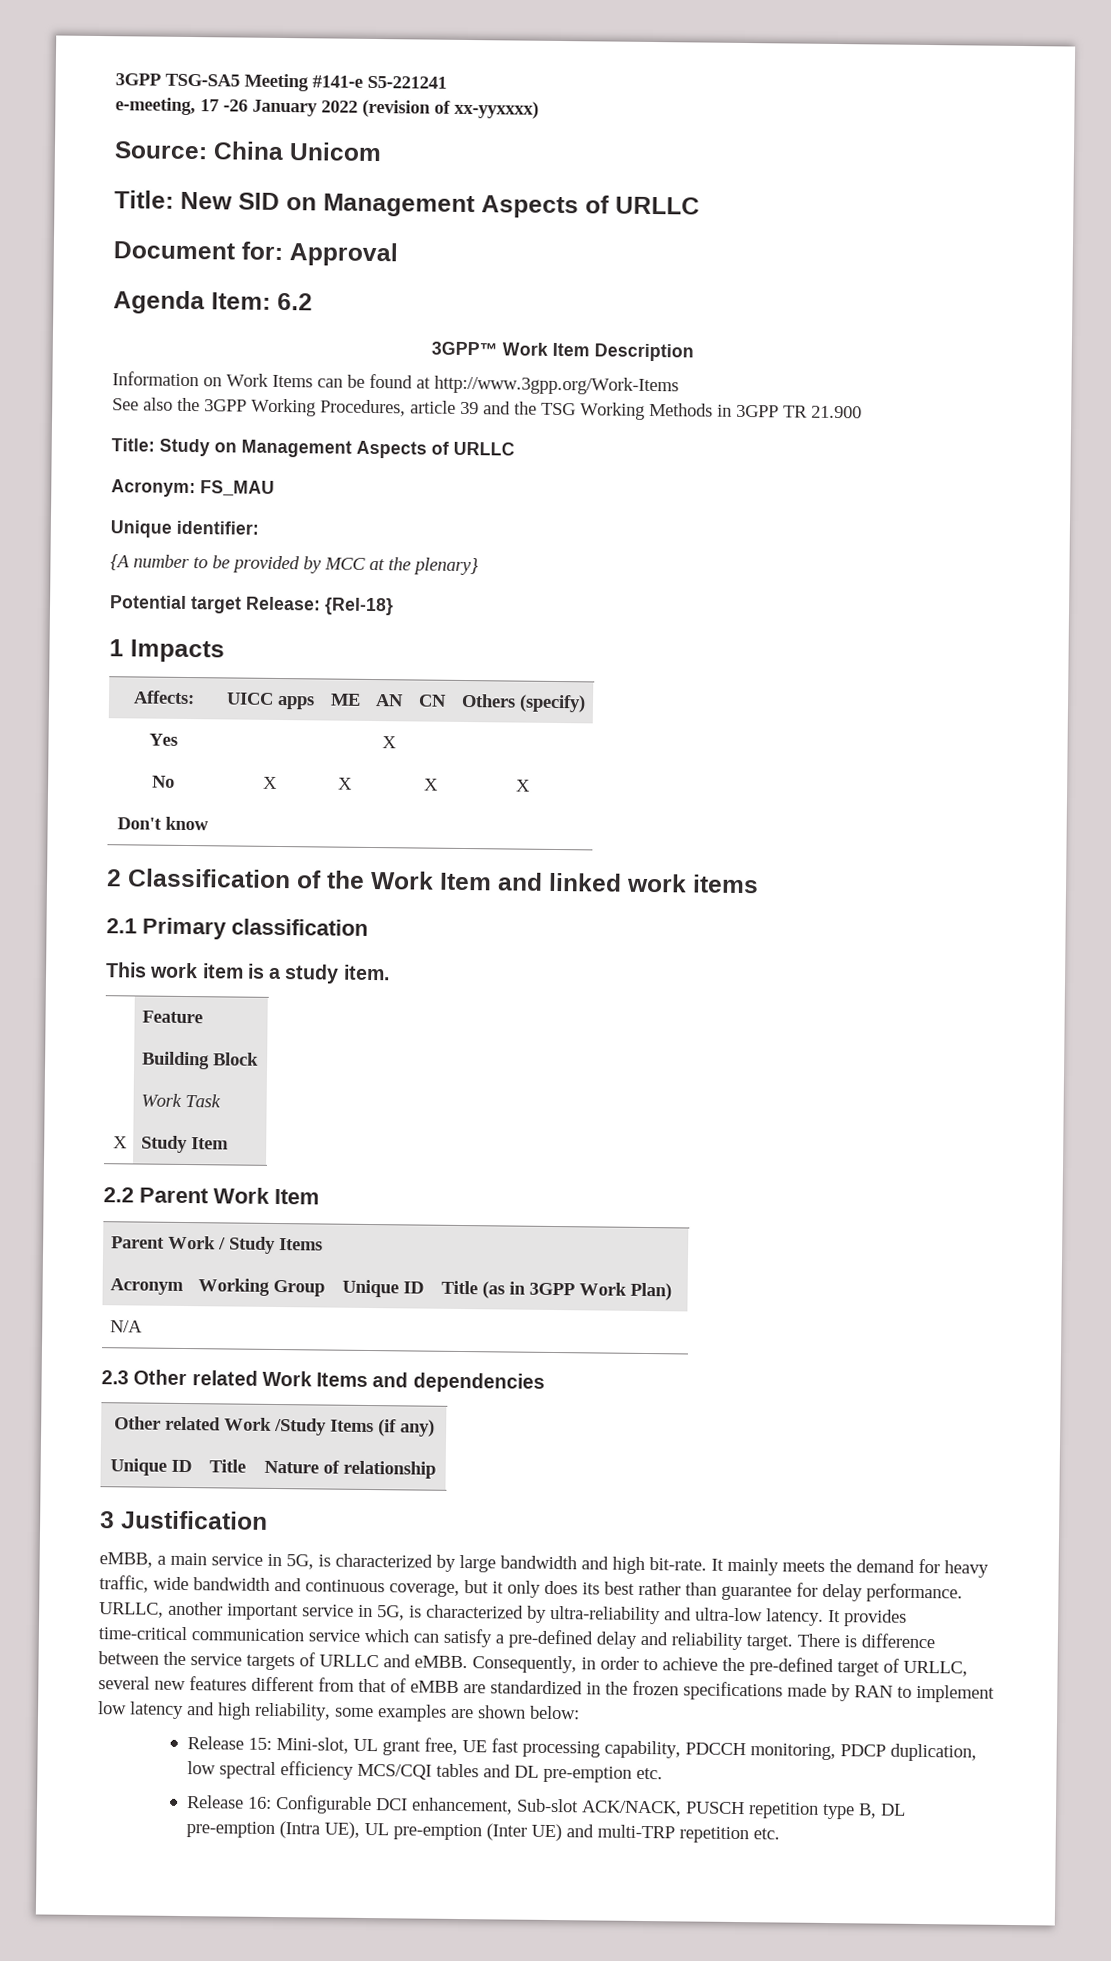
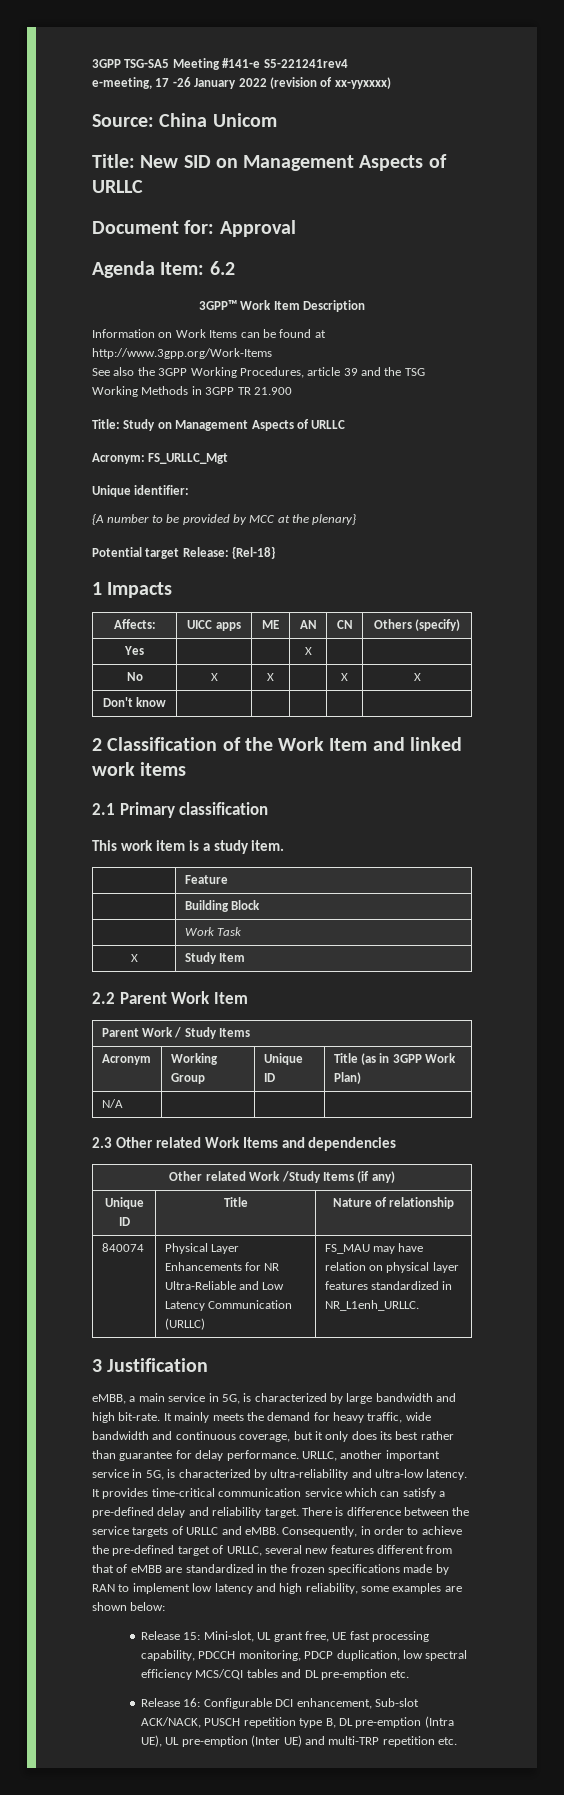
- 3GPP TSG-SA5 Meeting #141-e S5-221241
+ 3GPP TSG-SA5 Meeting #141-e S5-221241rev4
- Acronym: FS_MAU
+ Acronym: FS_URLLC_Mgt
+ 840074 | Physical Layer Enhancements for NR Ultra-Reliable and Low Latency Communication (URLLC) | FS_MAU may have relation on physical layer features standardized in NR_L1enh_URLLC.

